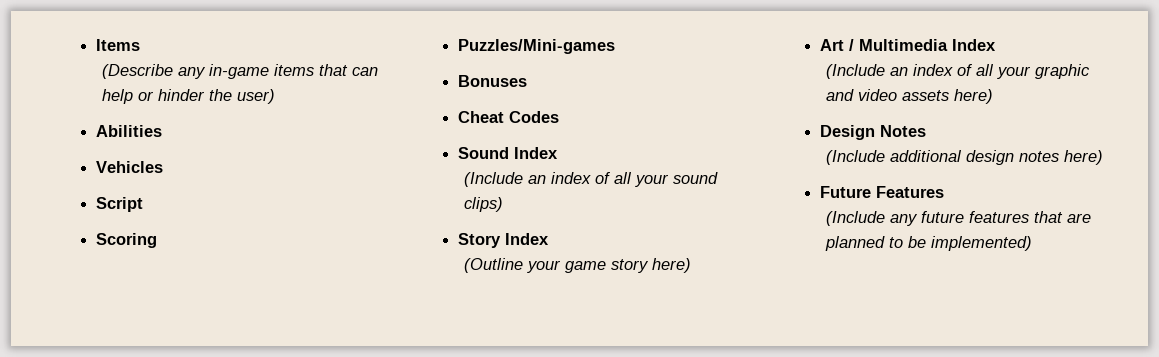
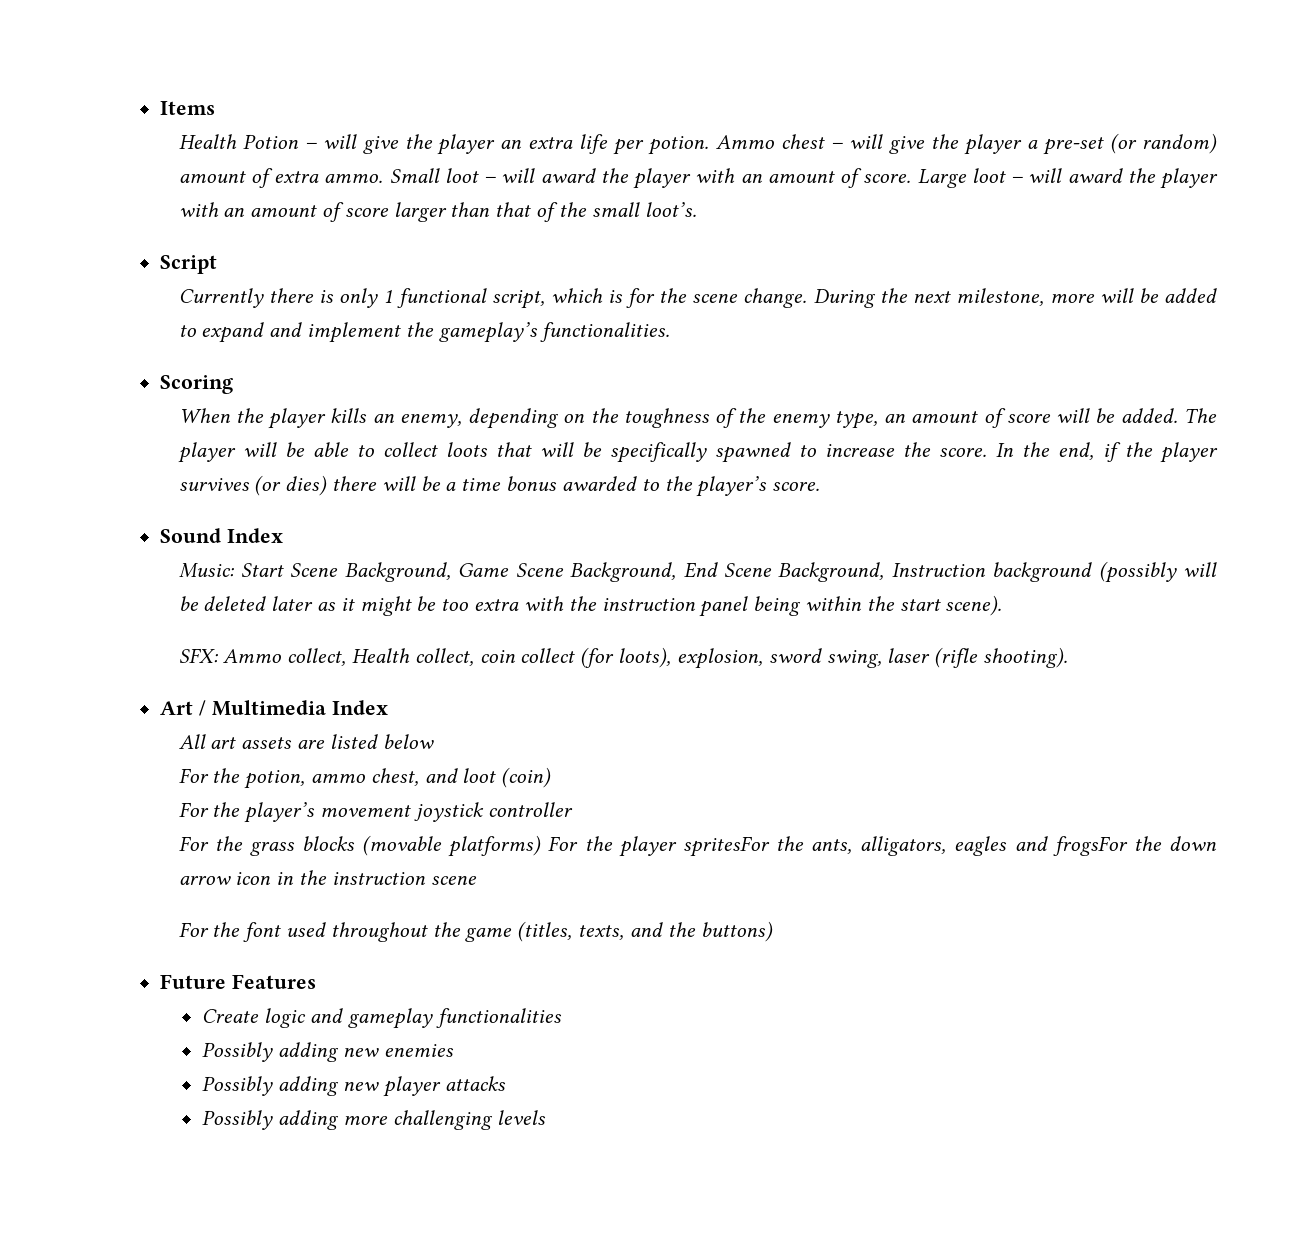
- (Describe any in-game items that can help or hinder the user)
- Abilities
- Vehicles
+ Health Potion – will give the player an extra life per potion. Ammo chest – will give the player a pre-set (or random) amount of extra ammo. Small loot – will award the player with an amount of score. Large loot – will award the player with an amount of score larger than that of the small loot’s.
  Script
+ Currently there is only 1 functional script, which is for the scene change. During the next milestone, more will be added to expand and implement the gameplay’s functionalities.
  Scoring
- Puzzles/Mini-games
- Bonuses
- Cheat Codes
+ When the player kills an enemy, depending on the toughness of the enemy type, an amount of score will be added. The player will be able to collect loots that will be specifically spawned to increase the score. In the end, if the player survives (or dies) there will be a time bonus awarded to the player’s score.
  Sound Index
- (Include an index of all your sound clips)
- Story Index
- (Outline your game story here)
+ Music: Start Scene Background, Game Scene Background, End Scene Background, Instruction background (possibly will be deleted later as it might be too extra with the instruction panel being within the start scene).
+ SFX: Ammo collect, Health collect, coin collect (for loots), explosion, sword swing, laser (rifle shooting).
  Art / Multimedia Index
- (Include an index of all your graphic and video assets here)
- Design Notes
- (Include additional design notes here)
+ All art assets are listed below
+ For the potion, ammo chest, and loot (coin)
+ For the player’s movement joystick controller
+ For the grass blocks (movable platforms) For the player spritesFor the ants, alligators, eagles and frogsFor the down arrow icon in the instruction scene
+ For the font used throughout the game (titles, texts, and the buttons)
  Future Features
- (Include any future features that are planned to be implemented)
+ Create logic and gameplay functionalities
+ Possibly adding new enemies
+ Possibly adding new player attacks
+ Possibly adding more challenging levels

